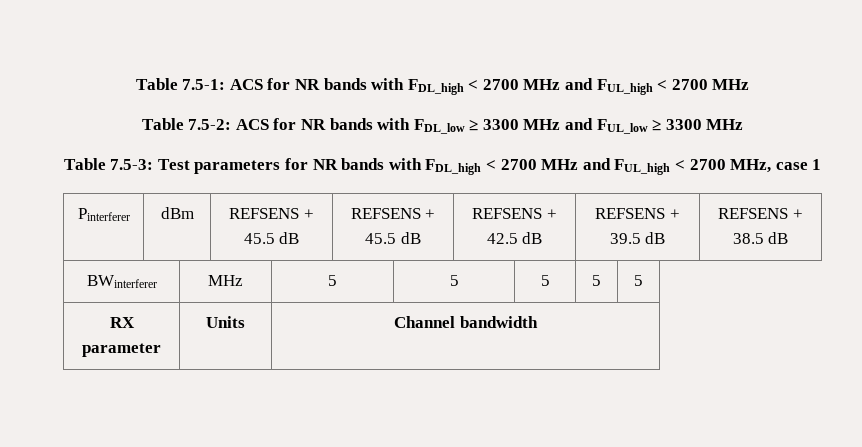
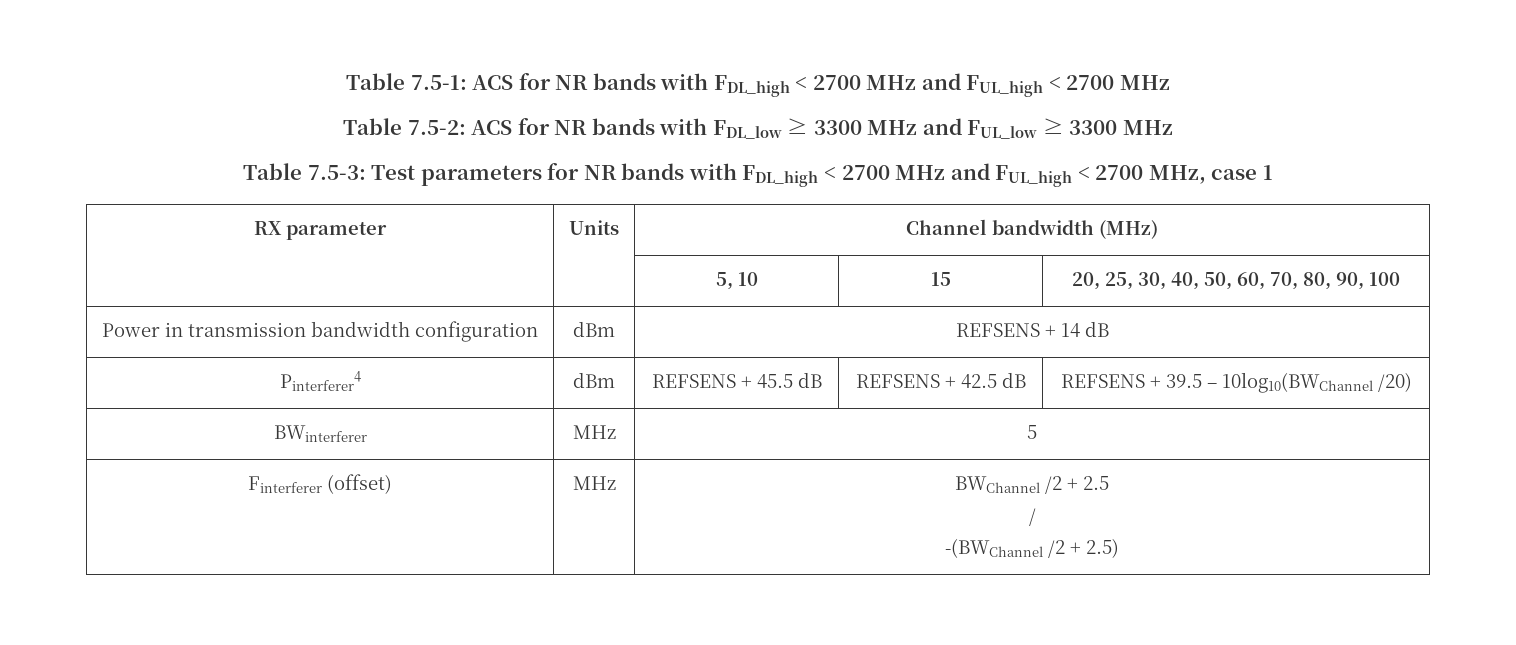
- Pinterferer | dBm | REFSENS + 45.5 dB | REFSENS + 45.5 dB | REFSENS + 42.5 dB | REFSENS + 39.5 dB | REFSENS + 38.5 dB
- BWinterferer | MHz | 5 | 5 | 5 | 5 | 5
- RX parameter | Units | Channel bandwidth
+ RX parameter | Units | Channel bandwidth (MHz)
+ | | 5, 10 | 15 | 20, 25, 30, 40, 50, 60, 70, 80, 90, 100
+ Power in transmission bandwidth configuration | dBm | REFSENS + 14 dB
+ Pinterferer4 | dBm | REFSENS + 45.5 dB | REFSENS + 42.5 dB | REFSENS + 39.5 – 10log10(BWChannel /20)
+ BWinterferer | MHz | 5
+ Finterferer (offset) | MHz | BWChannel /2 + 2.5
+ /
+ -(BWChannel /2 + 2.5)

